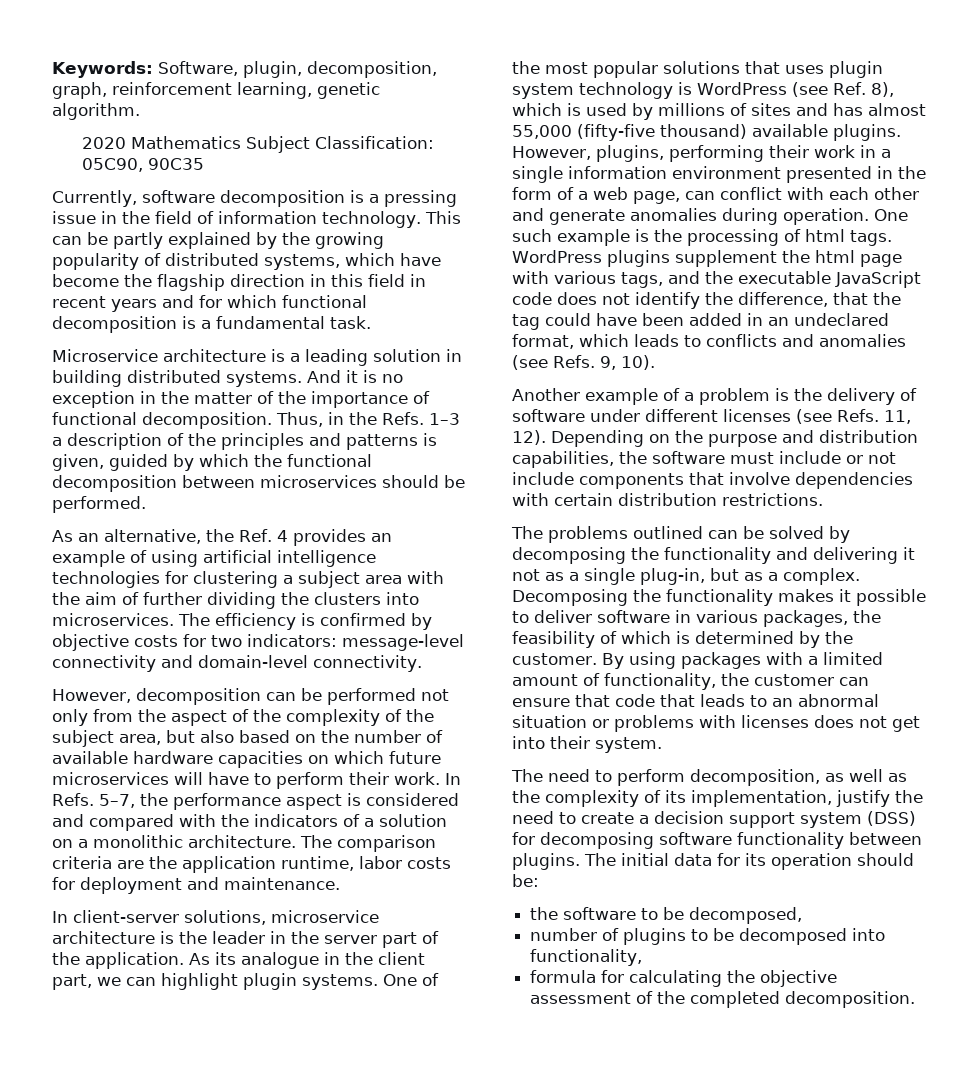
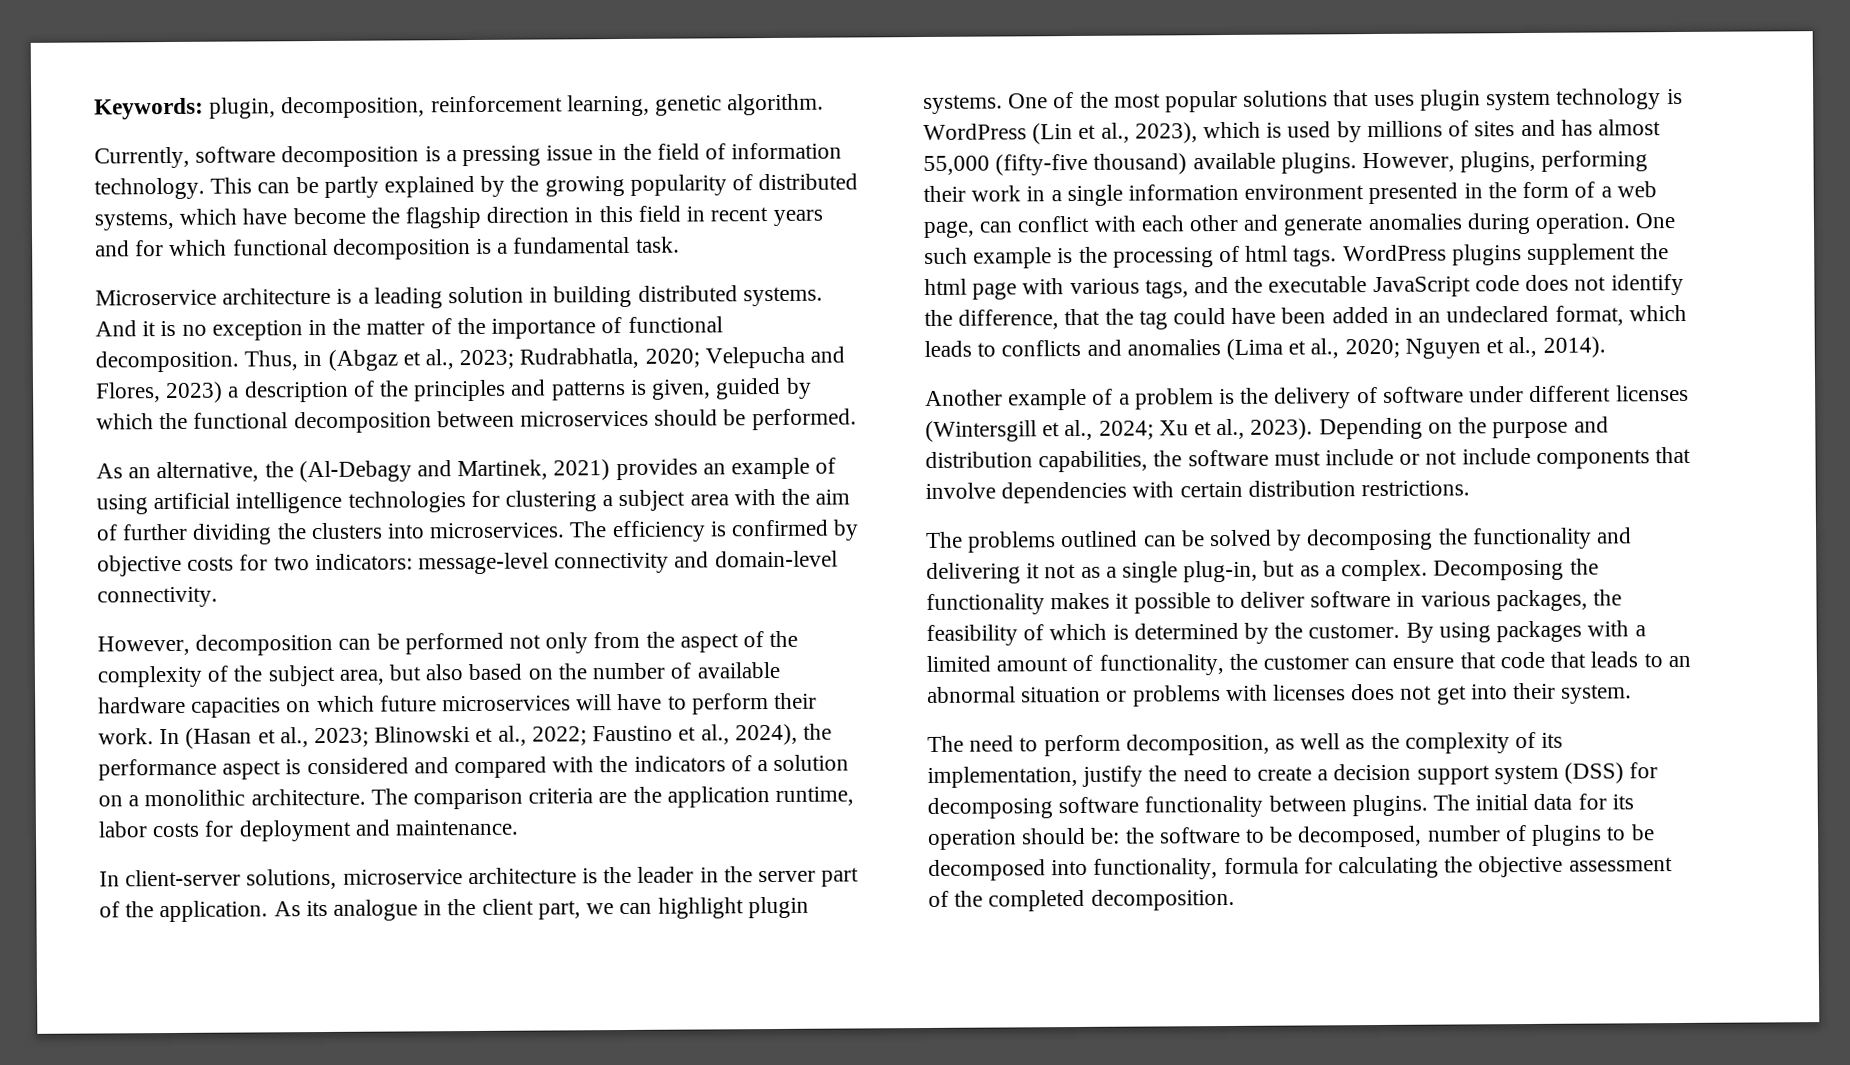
- Keywords: Software, plugin, decomposition, graph, reinforcement learning, genetic algorithm.
+ Keywords: plugin, decomposition, reinforcement learning, genetic algorithm.
- 2020 Mathematics Subject Classification: 05C90, 90C35
- Thus, in the Refs. 1–3 a description of the principles and patterns is given, guided by which the functional decomposition between microservices should be performed.
+ Thus, in (Abgaz et al., 2023; Rudrabhatla, 2020; Velepucha and Flores, 2023) a description of the principles and patterns is given, guided by which the functional decomposition between microservices should be performed.
- As an alternative, the Ref. 4 provides an example of using artificial intelligence technologies for clustering a subject area with the aim of further dividing the clusters into microservices.
+ As an alternative, the (Al-Debagy and Martinek, 2021) provides an example of using artificial intelligence technologies for clustering a subject area with the aim of further dividing the clusters into microservices.
- In Refs. 5–7, the performance aspect is considered and compared with the indicators of a solution on a monolithic architecture.
+ In (Hasan et al., 2023; Blinowski et al., 2022; Faustino et al., 2024), the performance aspect is considered and compared with the indicators of a solution on a monolithic architecture.
- One of the most popular solutions that uses plugin system technology is WordPress (see Ref. 8), which is used by millions of sites and has almost 55,000 (fifty-five thousand) available plugins.
+ One of the most popular solutions that uses plugin system technology is WordPress (Lin et al., 2023), which is used by millions of sites and has almost 55,000 (fifty-five thousand) available plugins.
- WordPress plugins supplement the html page with various tags, and the executable JavaScript code does not identify the difference, that the tag could have been added in an undeclared format, which leads to conflicts and anomalies (see Refs. 9, 10).
+ WordPress plugins supplement the html page with various tags, and the executable JavaScript code does not identify the difference, that the tag could have been added in an undeclared format, which leads to conflicts and anomalies (Lima et al., 2020; Nguyen et al., 2014).
- Another example of a problem is the delivery of software under different licenses (see Refs. 11, 12).
+ Another example of a problem is the delivery of software under different licenses (Wintersgill et al., 2024; Xu et al., 2023).
- The initial data for its operation should be:
- the software to be decomposed,
- number of plugins to be decomposed into functionality,
- formula for calculating the objective assessment of the completed decomposition.
+ The initial data for its operation should be: the software to be decomposed, number of plugins to be decomposed into functionality, formula for calculating the objective assessment of the completed decomposition.

